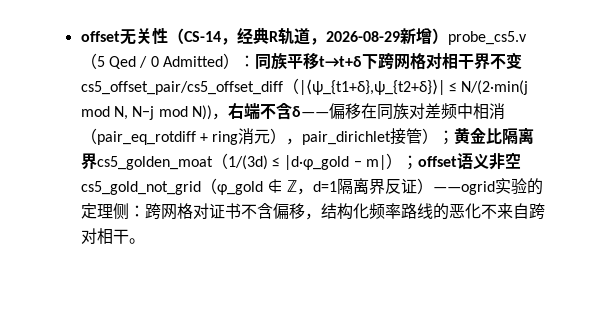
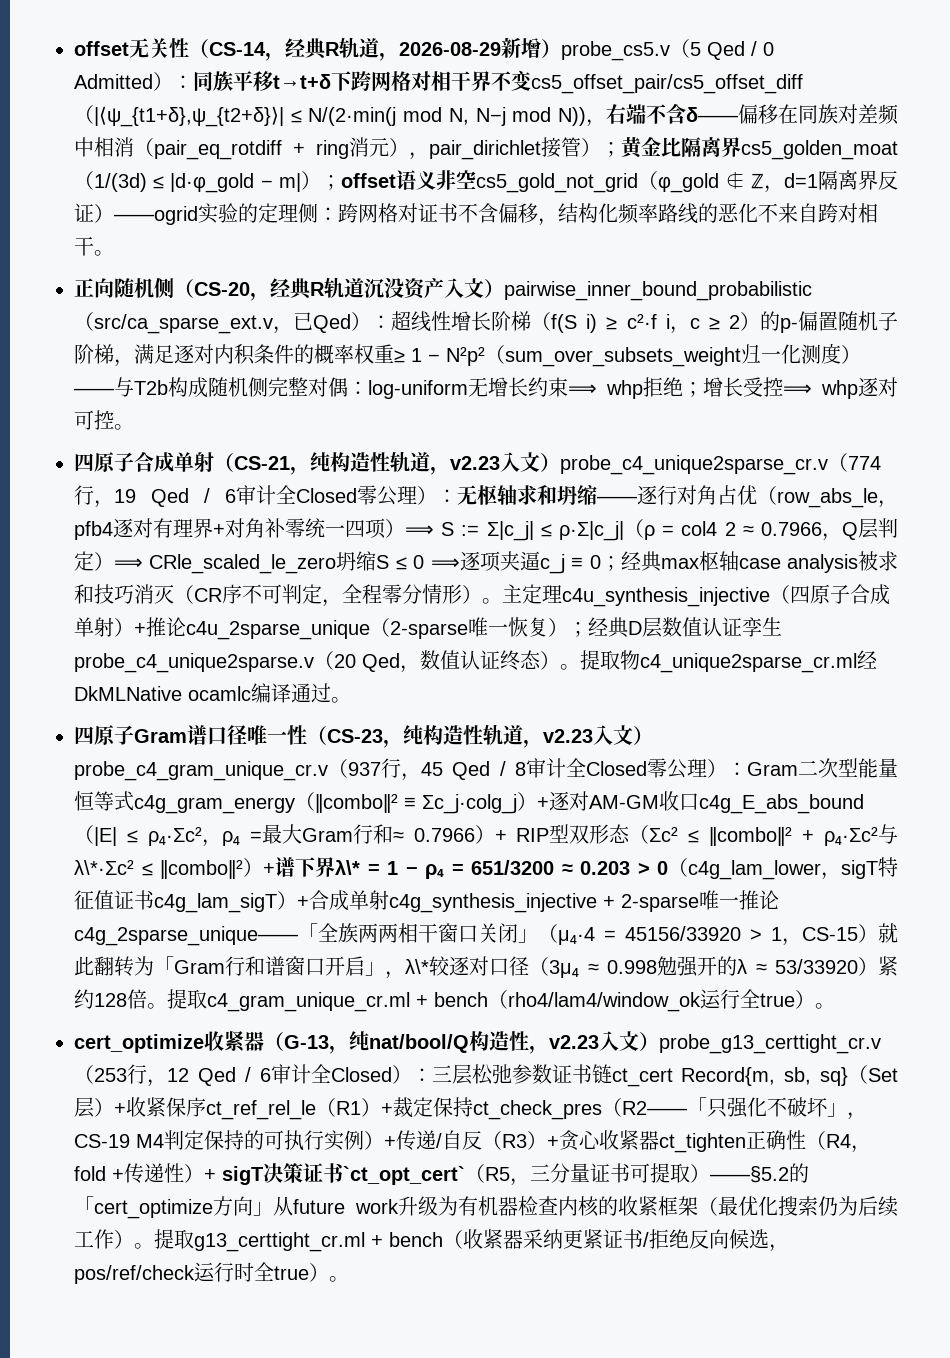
+ 正向随机侧（CS-20，经典R轨道沉没资产入文）pairwise_inner_bound_probabilistic（src/ca_sparse_ext.v，已Qed）：超线性增长阶梯（f(S i) ≥ c²·f i，c ≥ 2）的p-偏置随机子阶梯，满足逐对内积条件的概率权重≥ 1 − N²p²（sum_over_subsets_weight归一化测度）——与T2b构成随机侧完整对偶：log-uniform无增长约束⟹ whp拒绝；增长受控⟹ whp逐对可控。
+ 四原子合成单射（CS-21，纯构造性轨道，v2.23入文）probe_c4_unique2sparse_cr.v（774行，19 Qed / 6审计全Closed零公理）：无枢轴求和坍缩——逐行对角占优（row_abs_le，pfb4逐对有理界+对角补零统一四项）⟹ S := Σ|c_j| ≤ ρ·Σ|c_j|（ρ = col4 2 ≈ 0.7966，Q层判定）⟹ CRle_scaled_le_zero坍缩S ≤ 0 ⟹逐项夹逼c_j ≡ 0；经典max枢轴case analysis被求和技巧消灭（CR序不可判定，全程零分情形）。主定理c4u_synthesis_injective（四原子合成单射）+推论c4u_2sparse_unique（2-sparse唯一恢复）；经典D层数值认证孪生probe_c4_unique2sparse.v（20 Qed，数值认证终态）。提取物c4_unique2sparse_cr.ml经DkMLNative ocamlc编译通过。
+ 四原子Gram谱口径唯一性（CS-23，纯构造性轨道，v2.23入文）probe_c4_gram_unique_cr.v（937行，45 Qed / 8审计全Closed零公理）：Gram二次型能量恒等式c4g_gram_energy（‖combo‖² ≡ Σc_j·colg_j）+逐对AM-GM收口c4g_E_abs_bound（|E| ≤ ρ₄·Σc²，ρ₄ =最大Gram行和≈ 0.7966）+ RIP型双形态（Σc² ≤ ‖combo‖² + ρ₄·Σc²与λ\*·Σc² ≤ ‖combo‖²）+谱下界λ\* = 1 − ρ₄ = 651/3200 ≈ 0.203 > 0（c4g_lam_lower，sigT特征值证书c4g_lam_sigT）+合成单射c4g_synthesis_injective + 2-sparse唯一推论c4g_2sparse_unique——「全族两两相干窗口关闭」（μ₄·4 = 45156/33920 > 1，CS-15）就此翻转为「Gram行和谱窗口开启」，λ\*较逐对口径（3μ₄ ≈ 0.998勉强开的λ ≈ 53/33920）紧约128倍。提取c4_gram_unique_cr.ml + bench（rho4/lam4/window_ok运行全true）。
+ cert_optimize收紧器（G-13，纯nat/bool/Q构造性，v2.23入文）probe_g13_certtight_cr.v（253行，12 Qed / 6审计全Closed）：三层松弛参数证书链ct_cert Record{m, sb, sq}（Set层）+收紧保序ct_ref_rel_le（R1）+裁定保持ct_check_pres（R2——「只强化不破坏」，CS-19 M4判定保持的可执行实例）+传递/自反（R3）+贪心收紧器ct_tighten正确性（R4，fold +传递性）+ sigT决策证书`ct_opt_cert`（R5，三分量证书可提取）——§5.2的「cert_optimize方向」从future work升级为有机器检查内核的收紧框架（最优化搜索仍为后续工作）。提取g13_certtight_cr.ml + bench（收紧器采纳更紧证书/拒绝反向候选，pos/ref/check运行时全true）。

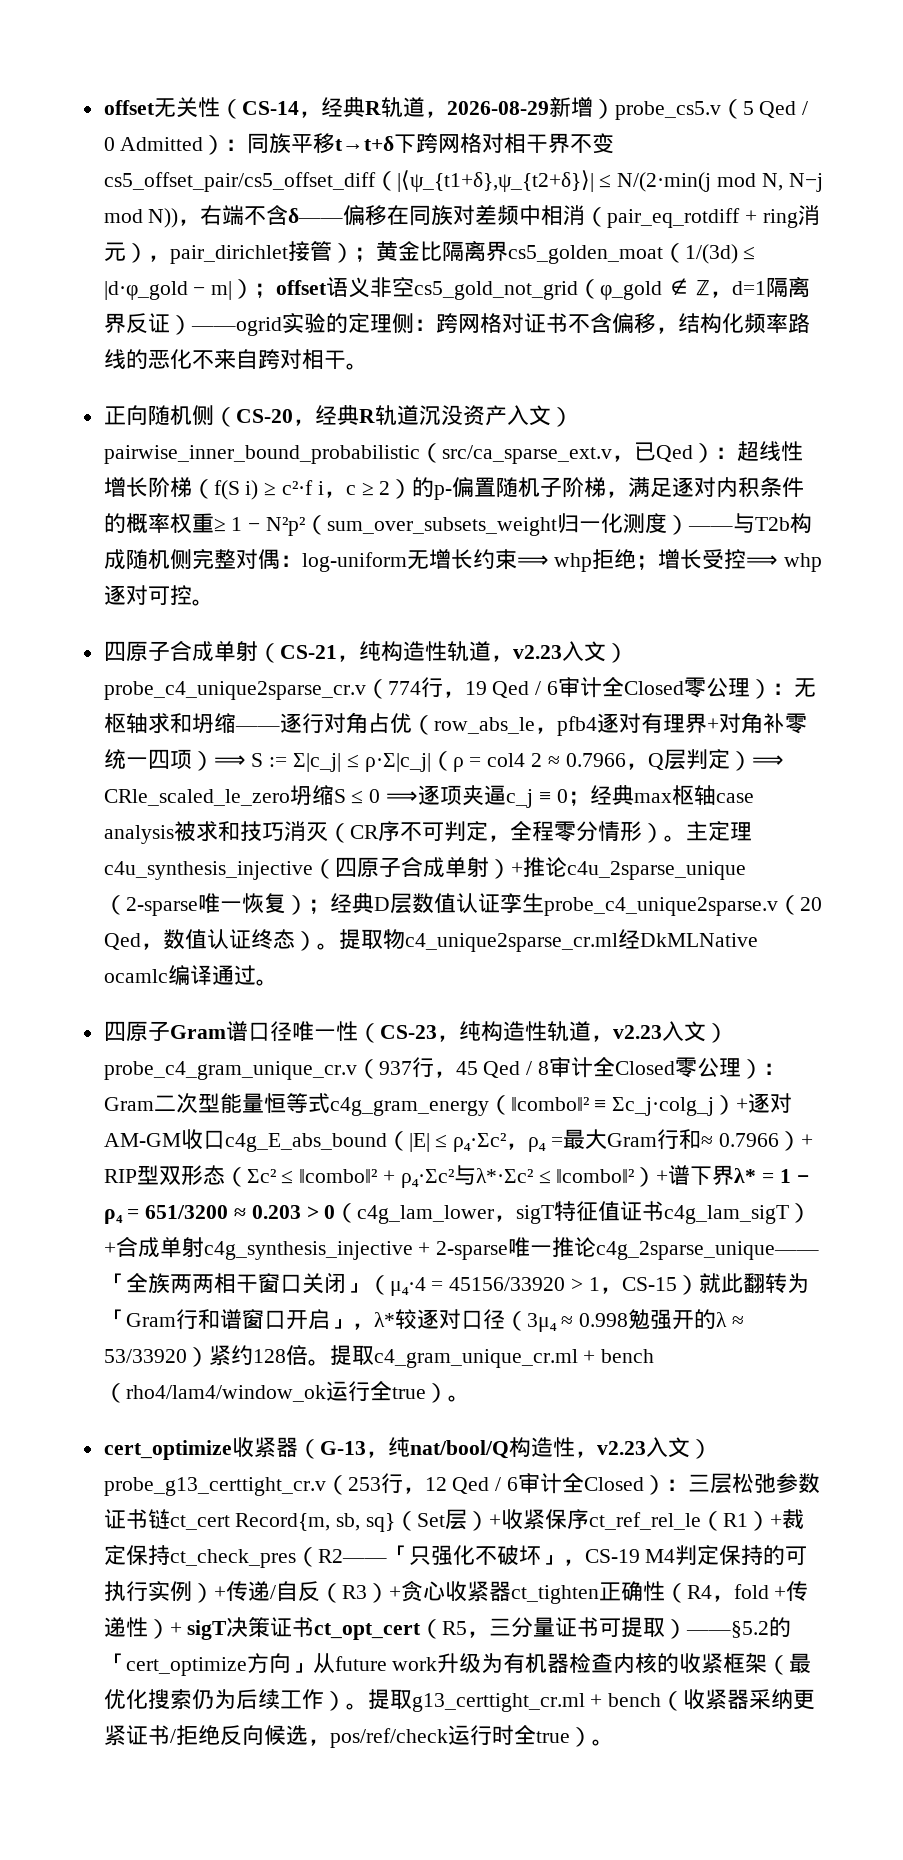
- Gram二次型能量恒等式c4g_gram_energy（‖combo‖² ≡ Σc_j·colg_j）+逐对AM-GM收口c4g_E_abs_bound（|E| ≤ ρ₄·Σc²，ρ₄ =最大Gram行和≈ 0.7966）+ RIP型双形态（Σc² ≤ ‖combo‖² + ρ₄·Σc²与λ\*·Σc² ≤ ‖combo‖²）+谱下界λ\* = 1 − ρ₄ = 651/3200 ≈ 0.203 > 0（c4g_lam_lower，sigT特征值证书c4g_lam_sigT）+合成单射c4g_synthesis_injective + 2-sparse唯一推论c4g_2sparse_unique——「全族两两相干窗口关闭」（μ₄·4 = 45156/33920 > 1，CS-15）就此翻转为「Gram行和谱窗口开启」，λ\*较逐对口径（3μ₄ ≈ 0.998勉强开的λ ≈ 53/33920）紧约128倍。
+ Gram二次型能量恒等式c4g_gram_energy（‖combo‖² ≡ Σc_j·colg_j）+逐对AM-GM收口c4g_E_abs_bound（|E| ≤ ρ₄·Σc²，ρ₄ =最大Gram行和≈ 0.7966）+ RIP型双形态（Σc² ≤ ‖combo‖² + ρ₄·Σc²与λ*·Σc² ≤ ‖combo‖²）+谱下界λ* = 1 − ρ₄ = 651/3200 ≈ 0.203 > 0（c4g_lam_lower，sigT特征值证书c4g_lam_sigT）+合成单射c4g_synthesis_injective + 2-sparse唯一推论c4g_2sparse_unique——「全族两两相干窗口关闭」（μ₄·4 = 45156/33920 > 1，CS-15）就此翻转为「Gram行和谱窗口开启」，λ*较逐对口径（3μ₄ ≈ 0.998勉强开的λ ≈ 53/33920）紧约128倍。
- 三层松弛参数证书链ct_cert Record{m, sb, sq}（Set层）+收紧保序ct_ref_rel_le（R1）+裁定保持ct_check_pres（R2——「只强化不破坏」，CS-19 M4判定保持的可执行实例）+传递/自反（R3）+贪心收紧器ct_tighten正确性（R4，fold +传递性）+ sigT决策证书`ct_opt_cert`（R5，三分量证书可提取）——§5.2的「cert_optimize方向」从future work升级为有机器检查内核的收紧框架（最优化搜索仍为后续工作）。
+ 三层松弛参数证书链ct_cert Record{m, sb, sq}（Set层）+收紧保序ct_ref_rel_le（R1）+裁定保持ct_check_pres（R2——「只强化不破坏」，CS-19 M4判定保持的可执行实例）+传递/自反（R3）+贪心收紧器ct_tighten正确性（R4，fold +传递性）+ sigT决策证书ct_opt_cert（R5，三分量证书可提取）——§5.2的「cert_optimize方向」从future work升级为有机器检查内核的收紧框架（最优化搜索仍为后续工作）。

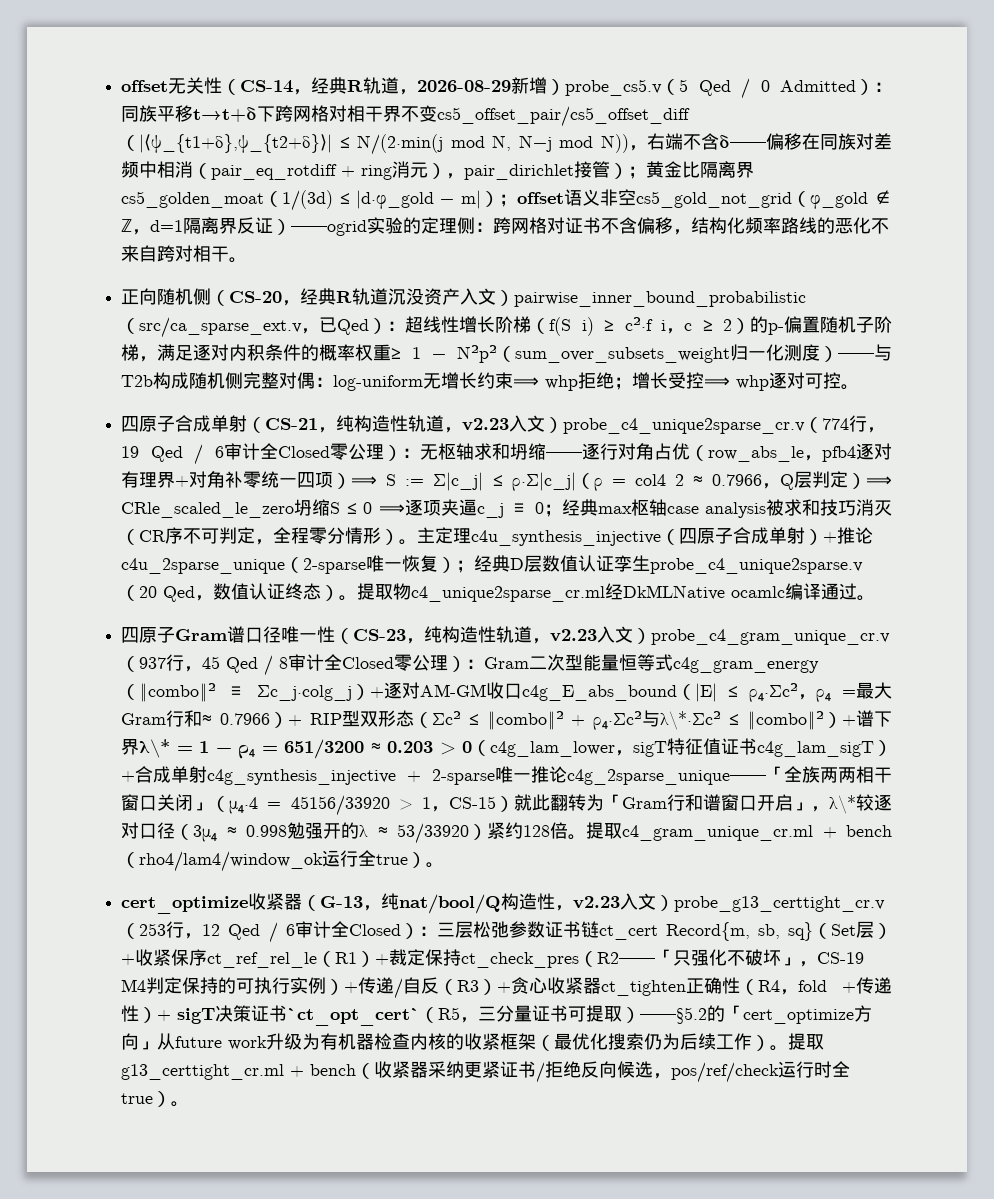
- Gram二次型能量恒等式c4g_gram_energy（‖combo‖² ≡ Σc_j·colg_j）+逐对AM-GM收口c4g_E_abs_bound（|E| ≤ ρ₄·Σc²，ρ₄ =最大Gram行和≈ 0.7966）+ RIP型双形态（Σc² ≤ ‖combo‖² + ρ₄·Σc²与λ*·Σc² ≤ ‖combo‖²）+谱下界λ* = 1 − ρ₄ = 651/3200 ≈ 0.203 > 0（c4g_lam_lower，sigT特征值证书c4g_lam_sigT）+合成单射c4g_synthesis_injective + 2-sparse唯一推论c4g_2sparse_unique——「全族两两相干窗口关闭」（μ₄·4 = 45156/33920 > 1，CS-15）就此翻转为「Gram行和谱窗口开启」，λ*较逐对口径（3μ₄ ≈ 0.998勉强开的λ ≈ 53/33920）紧约128倍。
+ Gram二次型能量恒等式c4g_gram_energy（‖combo‖² ≡ Σc_j·colg_j）+逐对AM-GM收口c4g_E_abs_bound（|E| ≤ ρ₄·Σc²，ρ₄ =最大Gram行和≈ 0.7966）+ RIP型双形态（Σc² ≤ ‖combo‖² + ρ₄·Σc²与λ\*·Σc² ≤ ‖combo‖²）+谱下界λ\* = 1 − ρ₄ = 651/3200 ≈ 0.203 > 0（c4g_lam_lower，sigT特征值证书c4g_lam_sigT）+合成单射c4g_synthesis_injective + 2-sparse唯一推论c4g_2sparse_unique——「全族两两相干窗口关闭」（μ₄·4 = 45156/33920 > 1，CS-15）就此翻转为「Gram行和谱窗口开启」，λ\*较逐对口径（3μ₄ ≈ 0.998勉强开的λ ≈ 53/33920）紧约128倍。
- 三层松弛参数证书链ct_cert Record{m, sb, sq}（Set层）+收紧保序ct_ref_rel_le（R1）+裁定保持ct_check_pres（R2——「只强化不破坏」，CS-19 M4判定保持的可执行实例）+传递/自反（R3）+贪心收紧器ct_tighten正确性（R4，fold +传递性）+ sigT决策证书ct_opt_cert（R5，三分量证书可提取）——§5.2的「cert_optimize方向」从future work升级为有机器检查内核的收紧框架（最优化搜索仍为后续工作）。
+ 三层松弛参数证书链ct_cert Record{m, sb, sq}（Set层）+收紧保序ct_ref_rel_le（R1）+裁定保持ct_check_pres（R2——「只强化不破坏」，CS-19 M4判定保持的可执行实例）+传递/自反（R3）+贪心收紧器ct_tighten正确性（R4，fold +传递性）+ sigT决策证书`ct_opt_cert`（R5，三分量证书可提取）——§5.2的「cert_optimize方向」从future work升级为有机器检查内核的收紧框架（最优化搜索仍为后续工作）。

